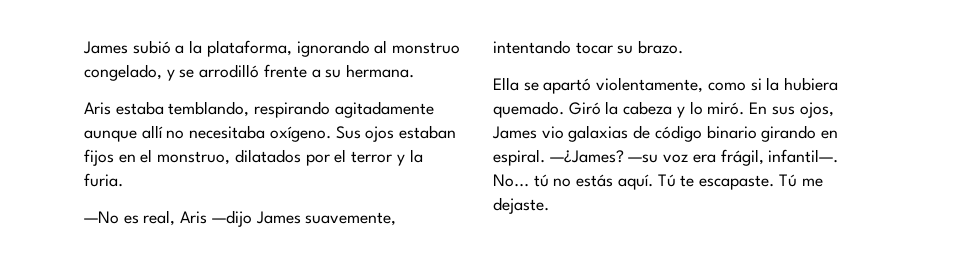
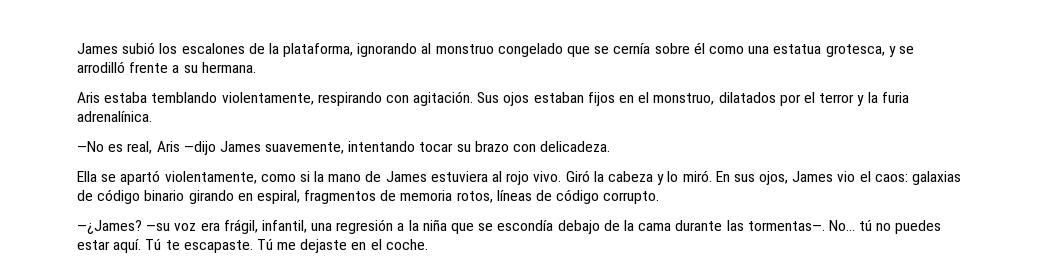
- James subió a la plataforma, ignorando al monstruo congelado, y se arrodilló frente a su hermana.
+ James subió los escalones de la plataforma, ignorando al monstruo congelado que se cernía sobre él como una estatua grotesca, y se arrodilló frente a su hermana.
- Aris estaba temblando, respirando agitadamente aunque allí no necesitaba oxígeno.
+ Aris estaba temblando violentamente, respirando con agitación.
- Sus ojos estaban fijos en el monstruo, dilatados por el terror y la furia.
+ Sus ojos estaban fijos en el monstruo, dilatados por el terror y la furia adrenalínica.
- —No es real, Aris —dijo James suavemente, intentando tocar su brazo.
+ —No es real, Aris —dijo James suavemente, intentando tocar su brazo con delicadeza.
- Ella se apartó violentamente, como si la hubiera quemado.
+ Ella se apartó violentamente, como si la mano de James estuviera al rojo vivo.
- En sus ojos, James vio galaxias de código binario girando en espiral. —¿James?
+ En sus ojos, James vio el caos: galaxias de código binario girando en espiral, fragmentos de memoria rotos, líneas de código corrupto.
+ —¿James?
- —su voz era frágil, infantil—.
+ —su voz era frágil, infantil, una regresión a la niña que se escondía debajo de la cama durante las tormentas—.
- No... tú no estás aquí.
+ No... tú no puedes estar aquí.
- Tú me dejaste.
+ Tú me dejaste en el coche.

